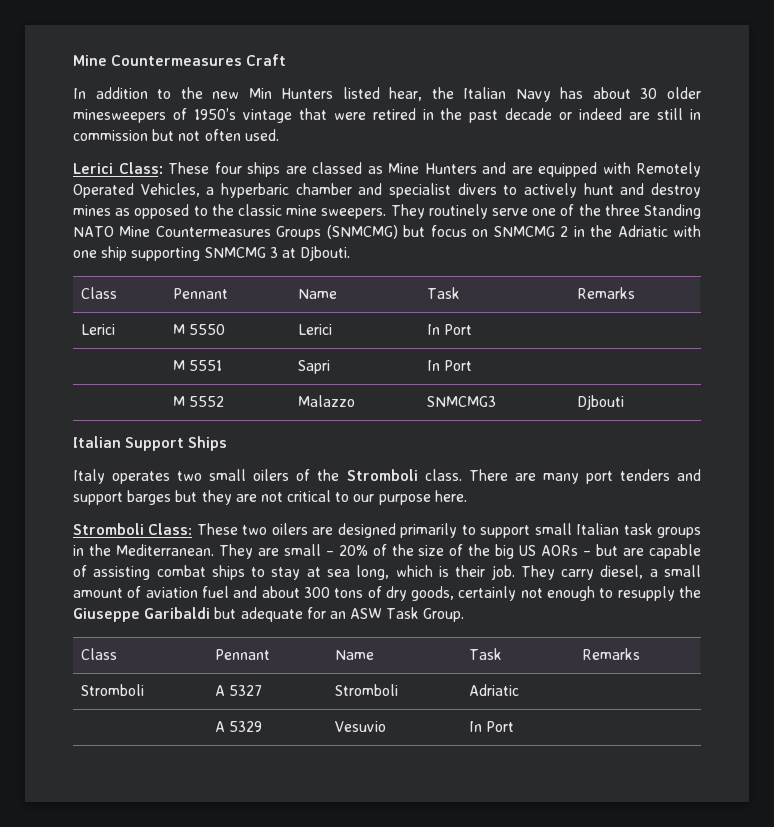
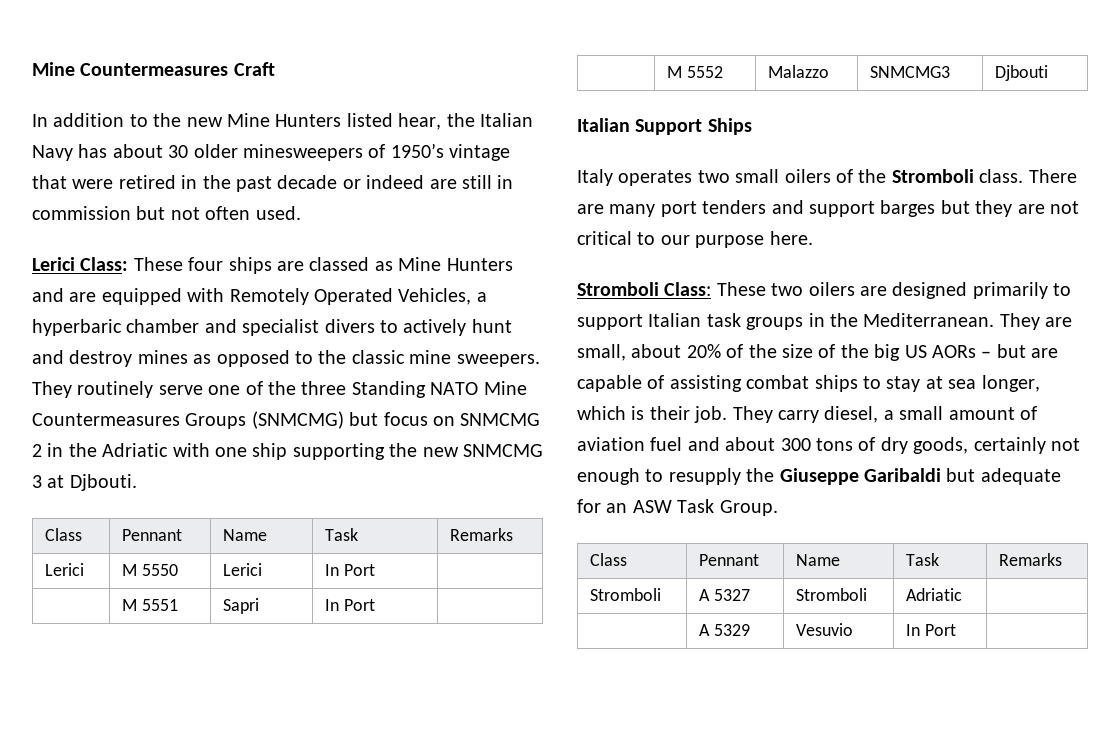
- In addition to the new Min Hunters listed hear, the Italian Navy has about 30 older minesweepers of 1950’s vintage that were retired in the past decade or indeed are still in commission but not often used.
+ In addition to the new Mine Hunters listed hear, the Italian Navy has about 30 older minesweepers of 1950’s vintage that were retired in the past decade or indeed are still in commission but not often used.
- They routinely serve one of the three Standing NATO Mine Countermeasures Groups (SNMCMG) but focus on SNMCMG 2 in the Adriatic with one ship supporting SNMCMG 3 at Djbouti.
+ They routinely serve one of the three Standing NATO Mine Countermeasures Groups (SNMCMG) but focus on SNMCMG 2 in the Adriatic with one ship supporting the new SNMCMG 3 at Djbouti.
- Stromboli Class: These two oilers are designed primarily to support small Italian task groups in the Mediterranean.
+ Stromboli Class: These two oilers are designed primarily to support Italian task groups in the Mediterranean.
- They are small – 20% of the size of the big US AORs – but are capable of assisting combat ships to stay at sea long, which is their job.
+ They are small, about 20% of the size of the big US AORs – but are capable of assisting combat ships to stay at sea longer, which is their job.

